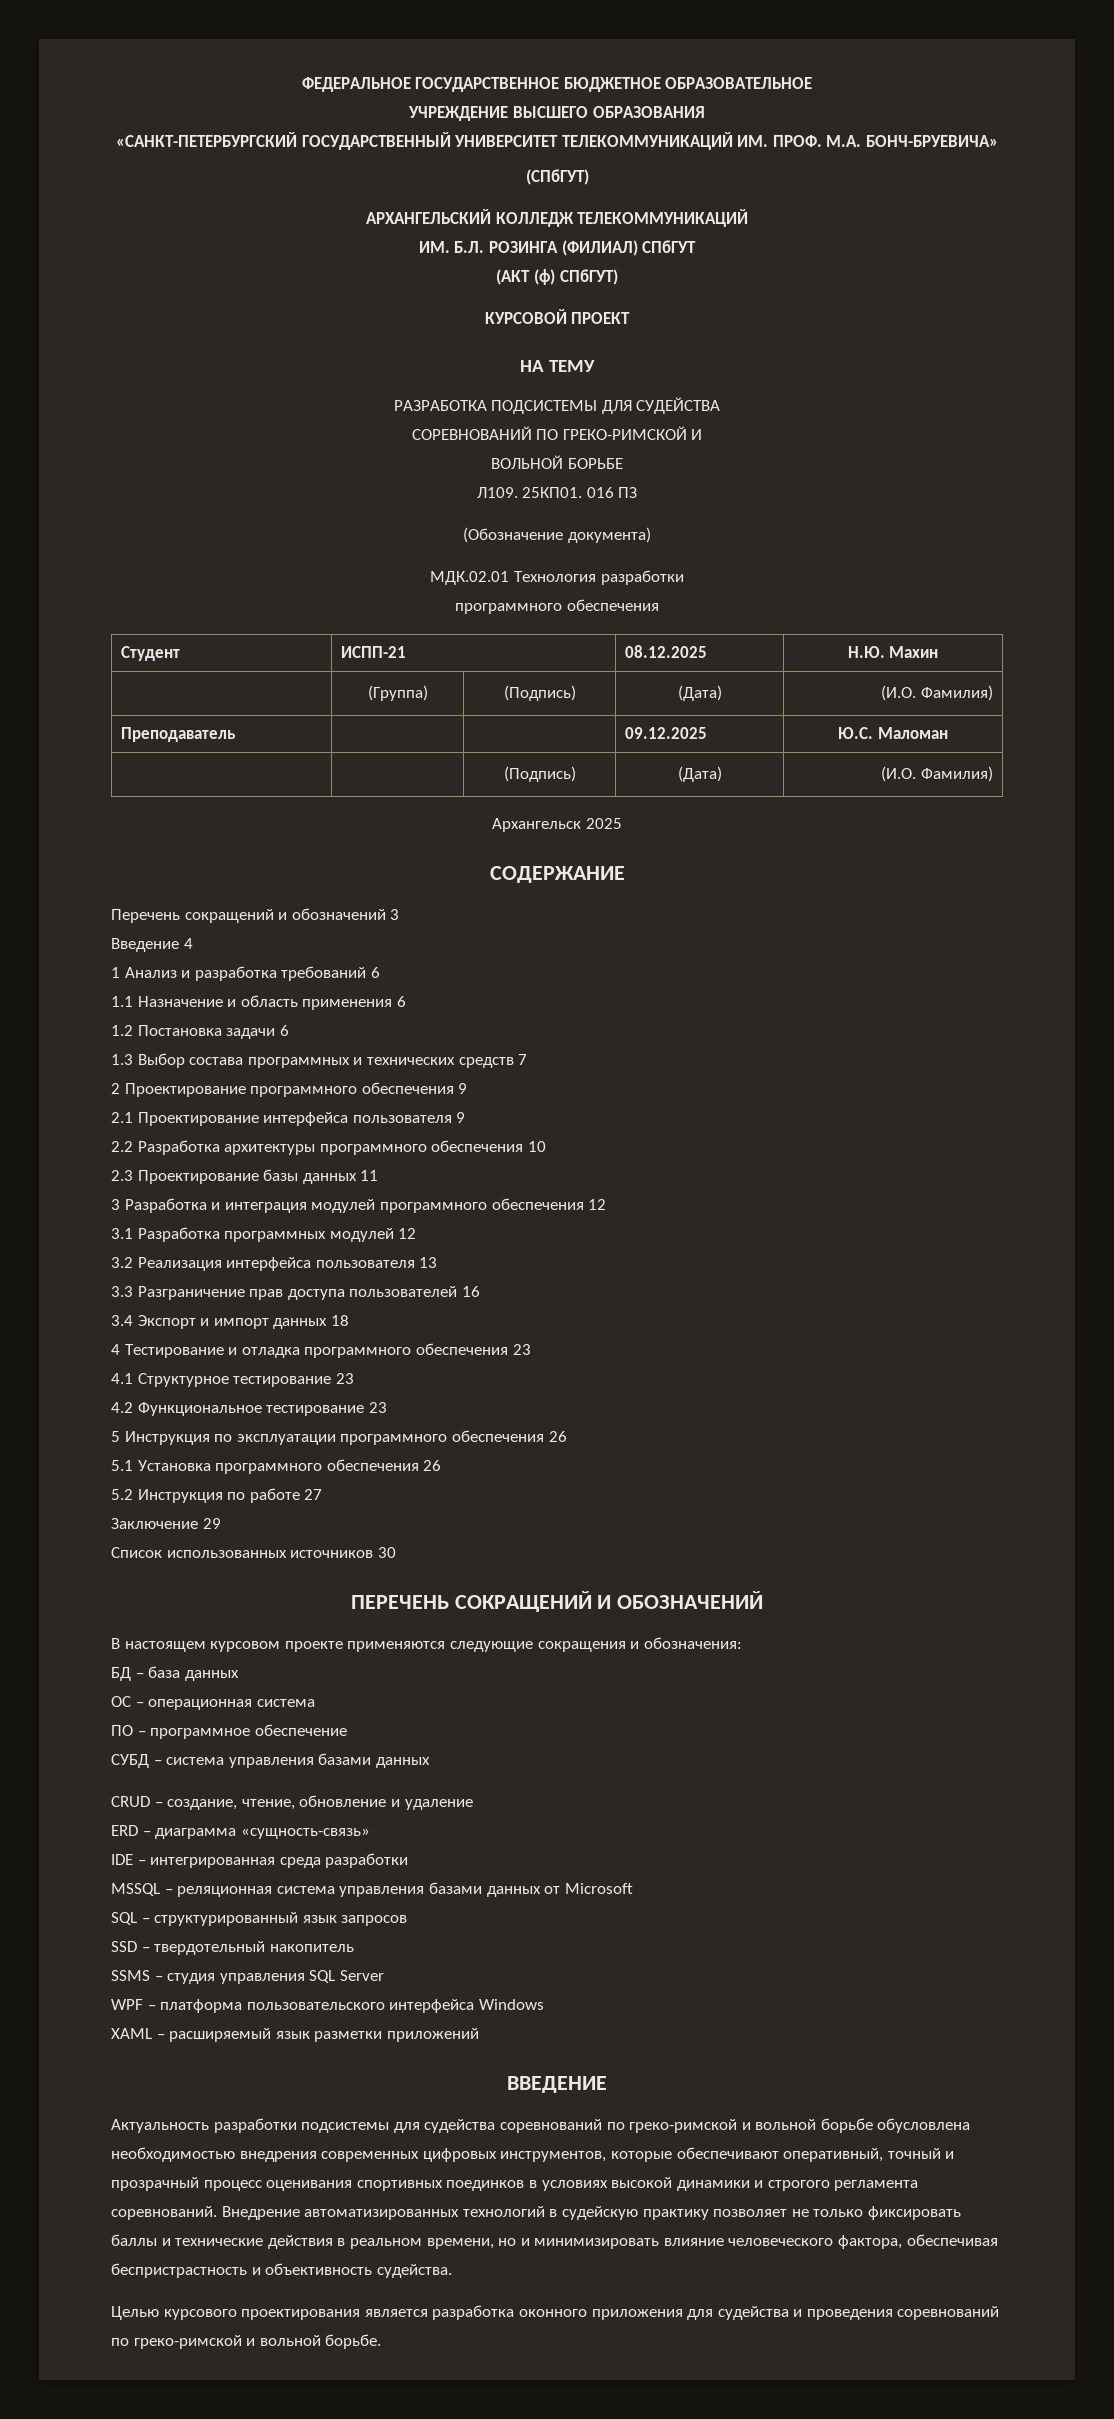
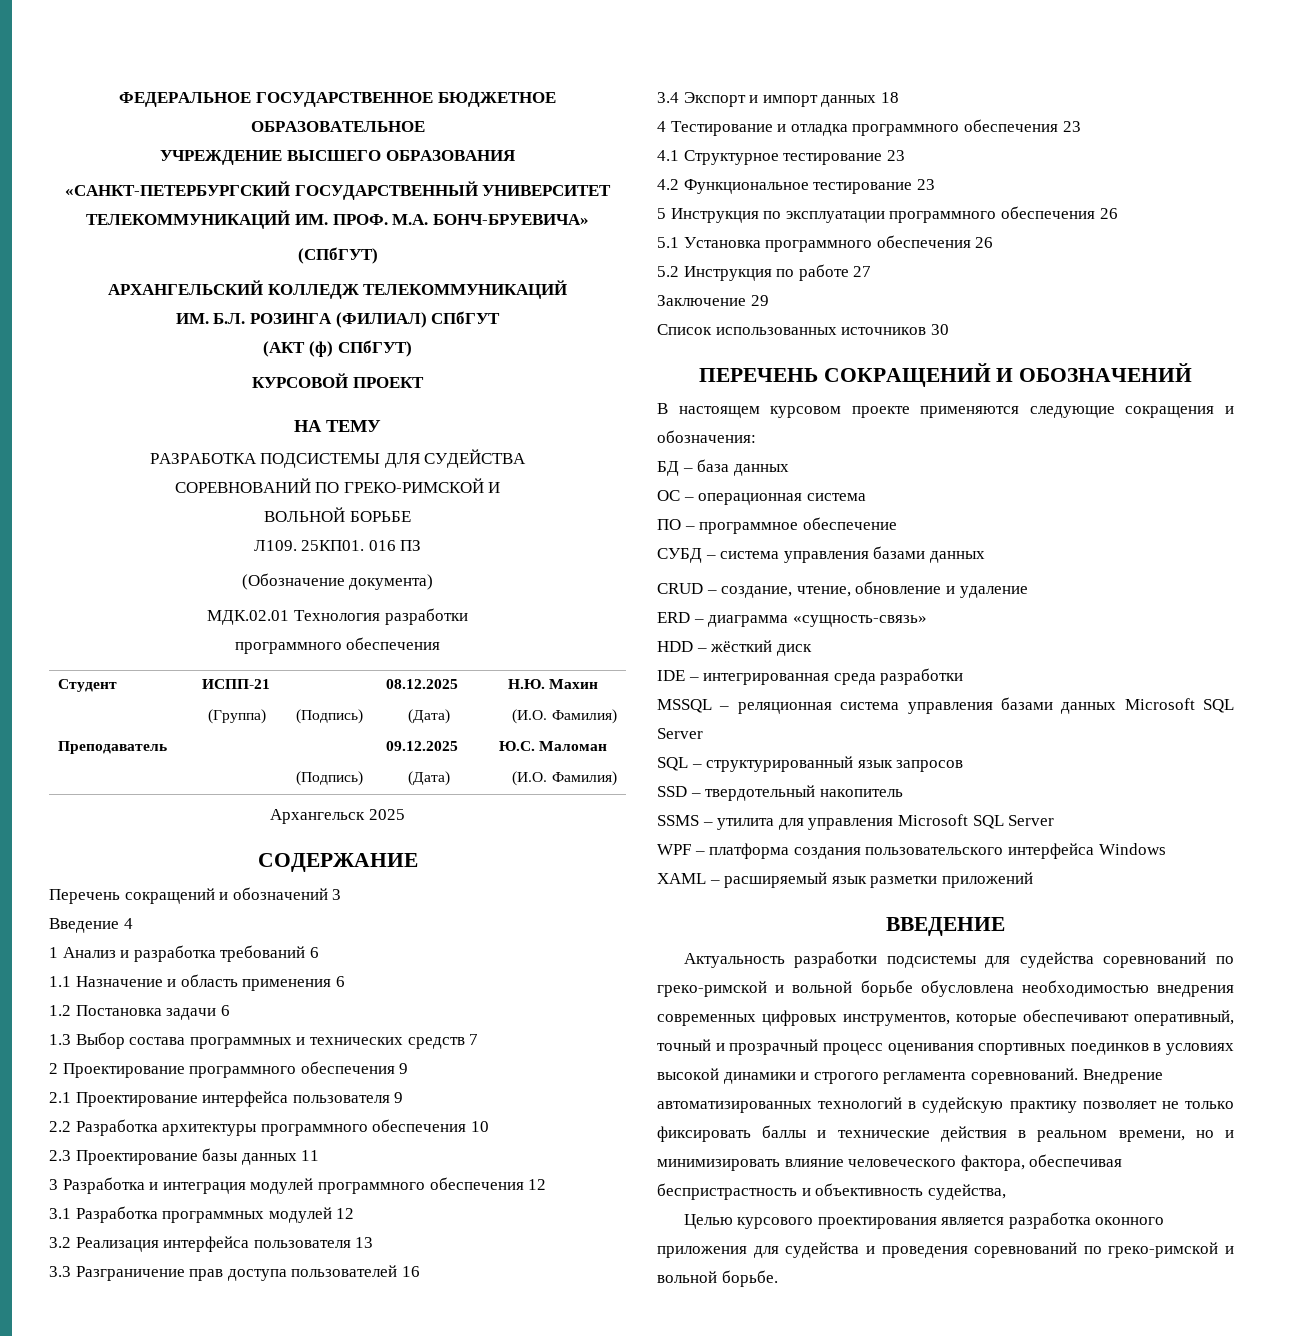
+ HDD – жёсткий диск
- MSSQL – реляционная система управления базами данных от Microsoft
+ MSSQL – реляционная система управления базами данных Microsoft SQL Server
- SSMS – cтудия управления SQL Server
+ SSMS – утилита для управления Microsoft SQL Server
- WPF – платформа пользовательского интерфейса Windows
+ WPF – платформа создания пользовательского интерфейса Windows
- Внедрение автоматизированных технологий в судейскую практику позволяет не только фиксировать баллы и технические действия в реальном времени, но и минимизировать влияние человеческого фактора, обеспечивая беспристрастность и объективность судейства.
+ Внедрение автоматизированных технологий в судейскую практику позволяет не только фиксировать баллы и технические действия в реальном времени, но и минимизировать влияние человеческого фактора, обеспечивая беспристрастность и объективность судейства,

